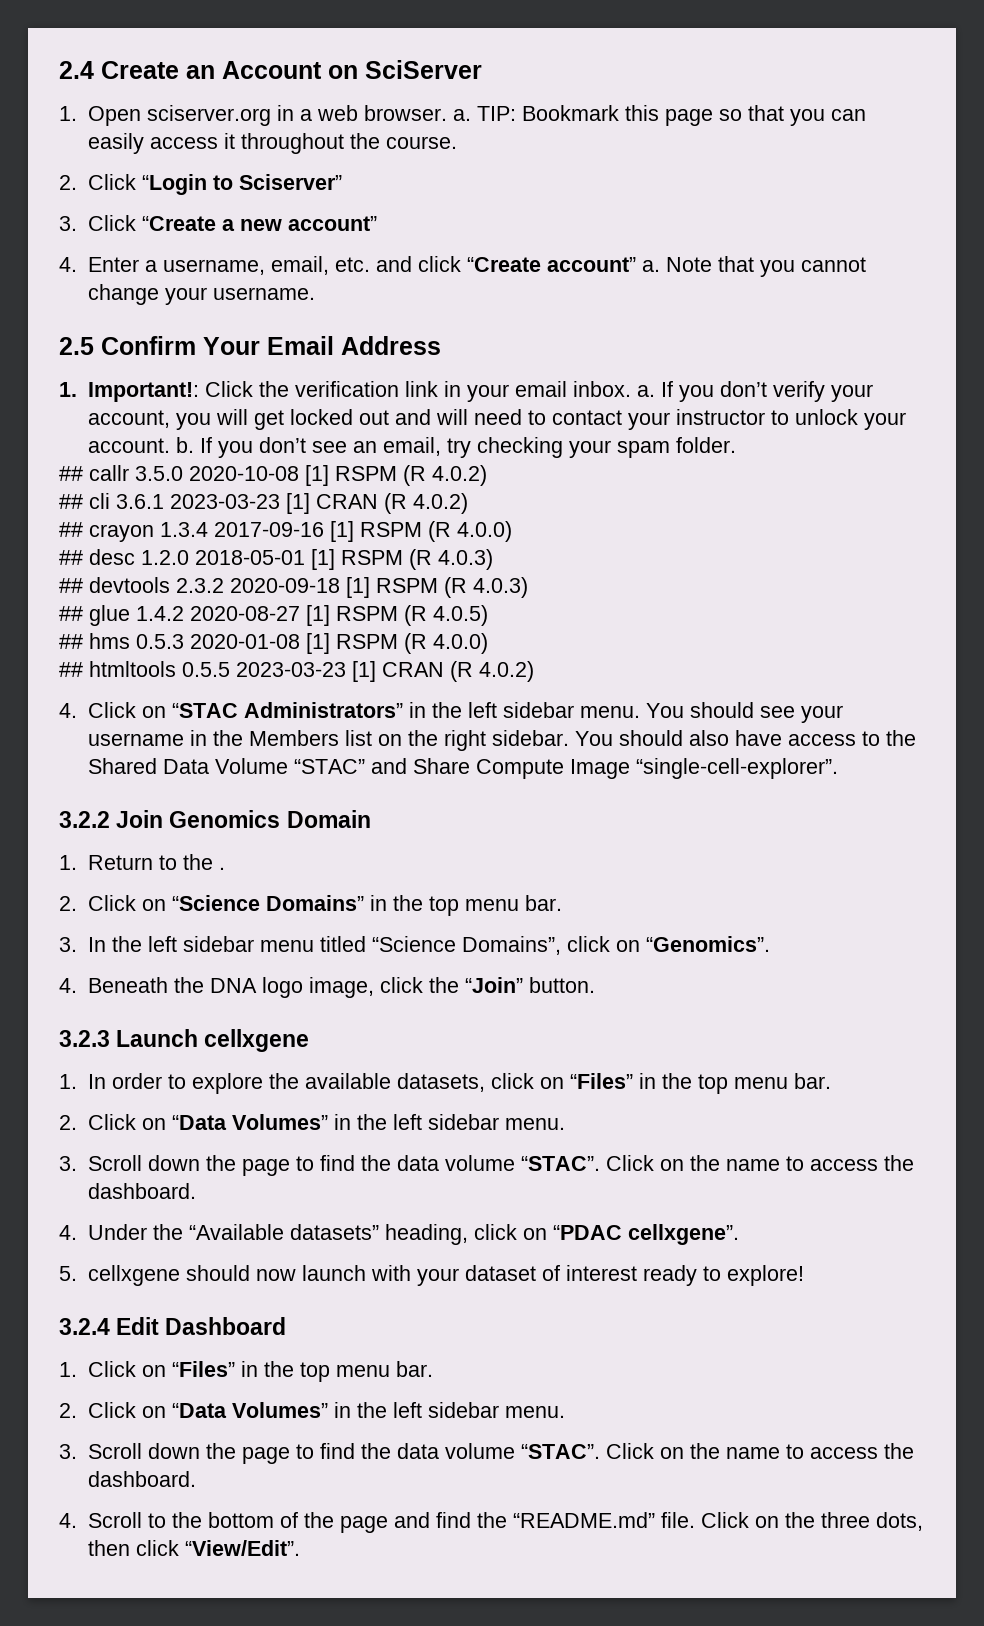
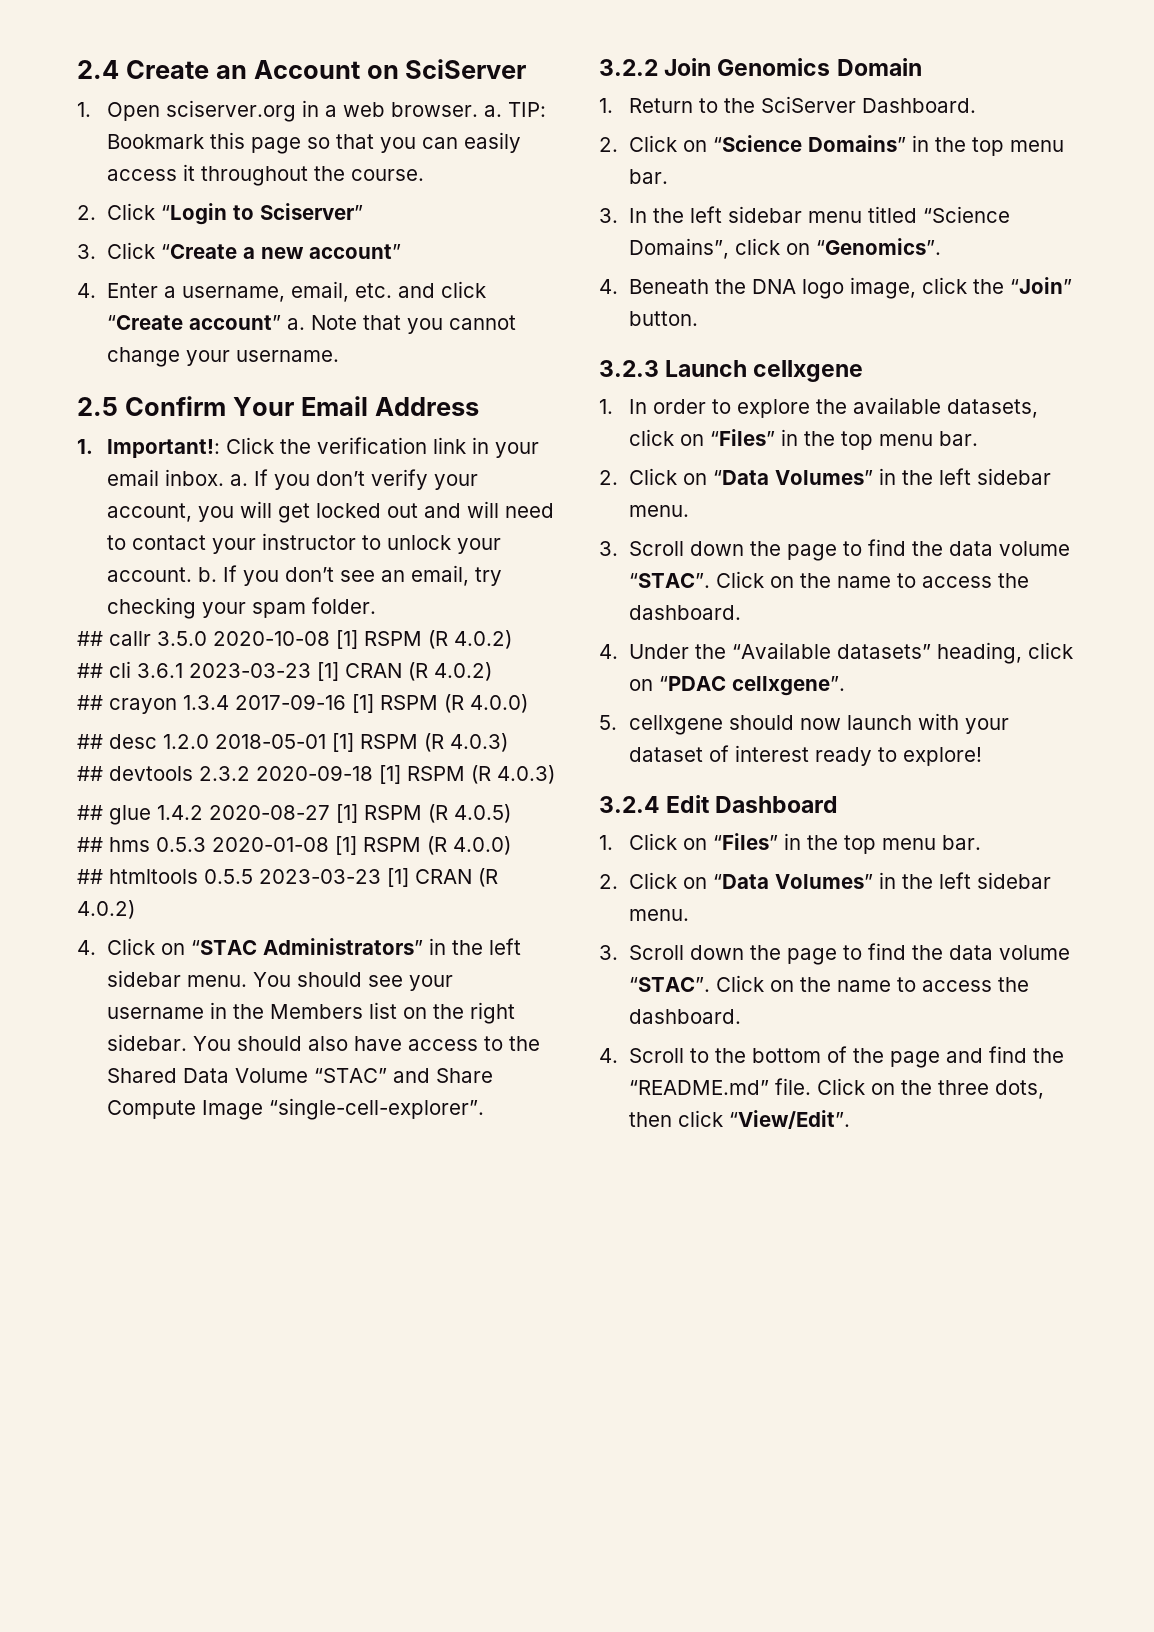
- 1. Return to the .
+ 1. Return to the SciServer Dashboard.

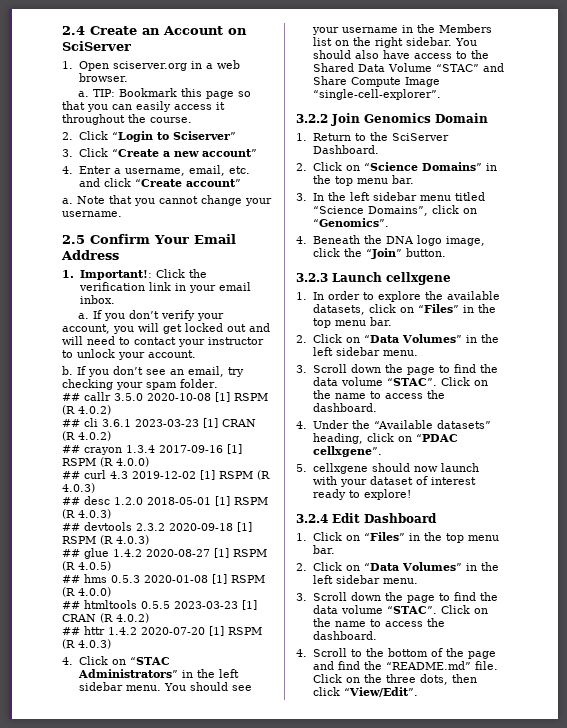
- 1. Open sciserver.org in a web browser. a.
+ 1. Open sciserver.org in a web browser.
+ a.
- 4. Enter a username, email, etc. and click “Create account” a.
+ 4. Enter a username, email, etc. and click “Create account”
+ a.
- 1. Important!: Click the verification link in your email inbox. a.
+ 1. Important!: Click the verification link in your email inbox.
+ a.
- If you don’t verify your account, you will get locked out and will need to contact your instructor to unlock your account. b.
+ If you don’t verify your account, you will get locked out and will need to contact your instructor to unlock your account.
+ b.
+ ## curl 4.3 2019-12-02 [1] RSPM (R 4.0.3)
+ ## httr 1.4.2 2020-07-20 [1] RSPM (R 4.0.3)

